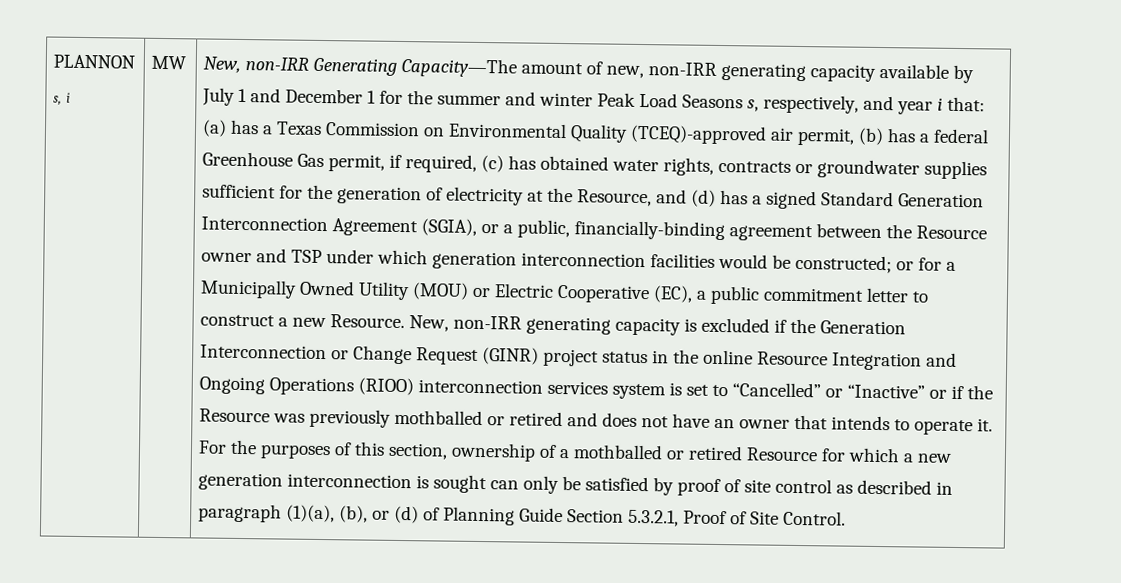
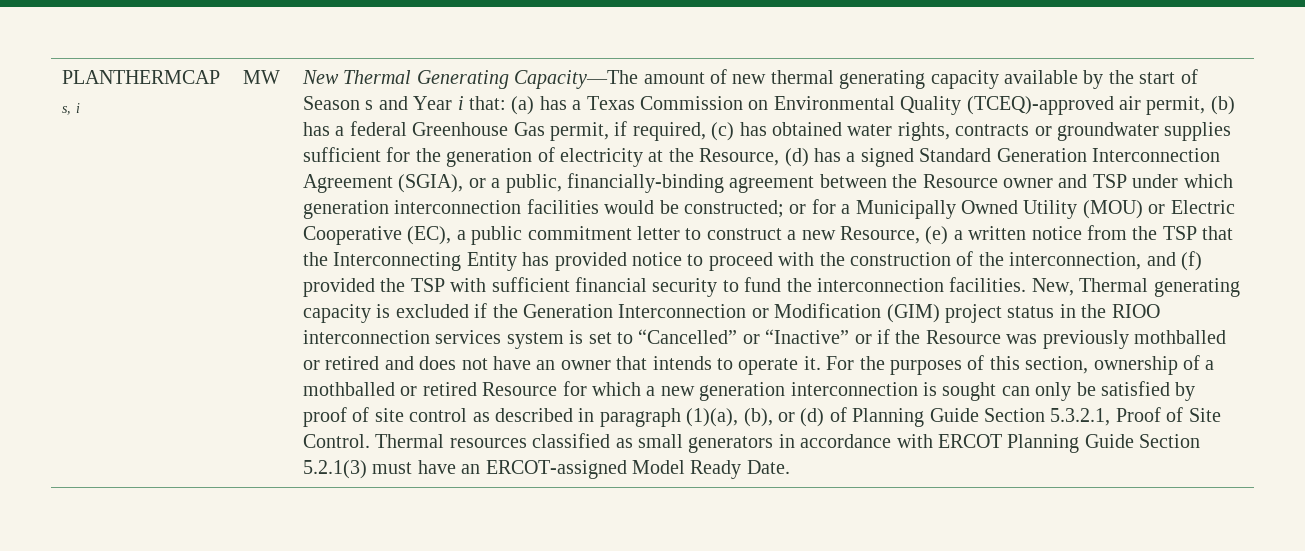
- PLANNON s, i
+ PLANTHERMCAP s, i
- New, non-IRR Generating Capacity—The amount of new, non-IRR generating capacity available by July 1 and December 1 for the summer and winter Peak Load Seasons s, respectively, and year i that:
+ New Thermal Generating Capacity—The amount of new thermal generating capacity available by the start of Season s and Year i that:
- (a) has a Texas Commission on Environmental Quality (TCEQ)-approved air permit, (b) has a federal Greenhouse Gas permit, if required, (c) has obtained water rights, contracts or groundwater supplies sufficient for the generation of electricity at the Resource, and (d) has a signed Standard Generation Interconnection Agreement (SGIA), or a public, financially-binding agreement between the Resource owner and TSP under which generation interconnection facilities would be constructed;
+ (a) has a Texas Commission on Environmental Quality (TCEQ)-approved air permit, (b) has a federal Greenhouse Gas permit, if required, (c) has obtained water rights, contracts or groundwater supplies sufficient for the generation of electricity at the Resource, (d) has a signed Standard Generation Interconnection Agreement (SGIA), or a public, financially-binding agreement between the Resource owner and TSP under which generation interconnection facilities would be constructed;
- or for a Municipally Owned Utility (MOU) or Electric Cooperative (EC), a public commitment letter to construct a new Resource. New, non-IRR generating capacity is excluded if the Generation Interconnection or Change Request (GINR) project status in the online Resource Integration and Ongoing Operations (RIOO) interconnection services system is set to “Cancelled” or “Inactive” or if the Resource was previously mothballed or retired and does not have an owner that intends to operate it.
+ or for a Municipally Owned Utility (MOU) or Electric Cooperative (EC), a public commitment letter to construct a new Resource, (e) a written notice from the TSP that the Interconnecting Entity has provided notice to proceed with the construction of the interconnection, and (f) provided the TSP with sufficient financial security to fund the interconnection facilities. New, Thermal generating capacity is excluded if the Generation Interconnection or Modification (GIM) project status in the RIOO interconnection services system is set to “Cancelled” or “Inactive” or if the Resource was previously mothballed or retired and does not have an owner that intends to operate it.
+ Thermal resources classified as small generators in accordance with ERCOT Planning Guide Section 5.2.1(3) must have an ERCOT-assigned Model Ready Date.

